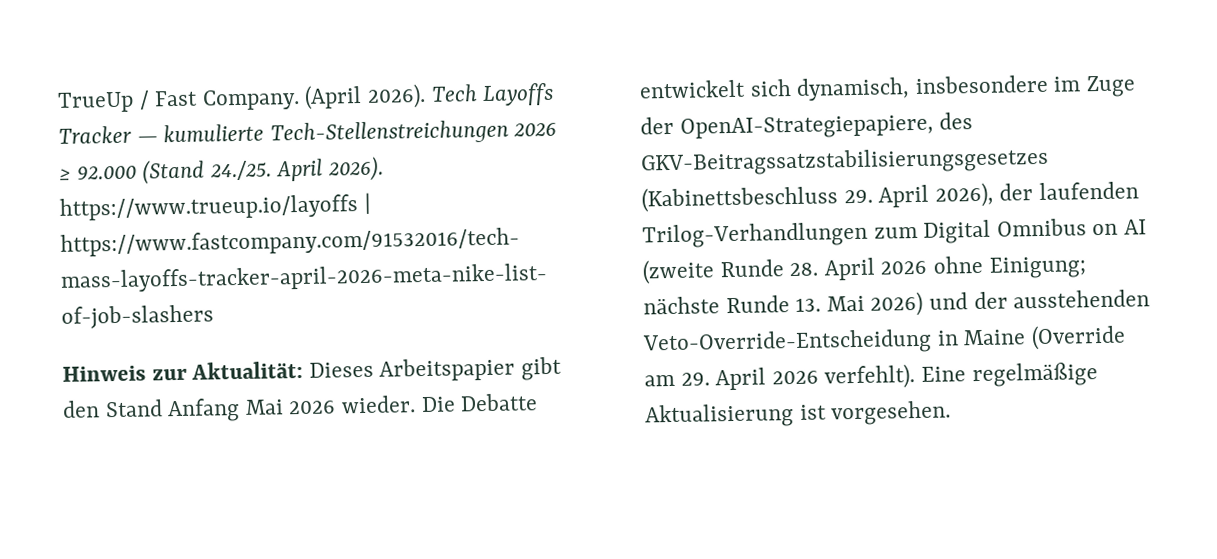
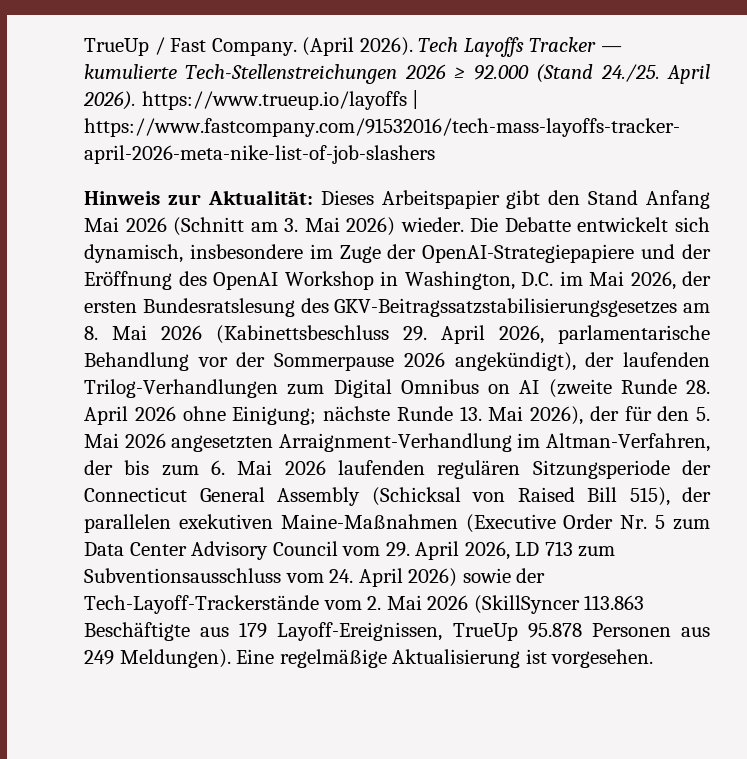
- Hinweis zur Aktualität: Dieses Arbeitspapier gibt den Stand Anfang Mai 2026 wieder.
+ Hinweis zur Aktualität: Dieses Arbeitspapier gibt den Stand Anfang Mai 2026 (Schnitt am 3. Mai 2026) wieder.
- Die Debatte entwickelt sich dynamisch, insbesondere im Zuge der OpenAI-Strategiepapiere, des GKV-Beitragssatzstabilisierungsgesetzes (Kabinettsbeschluss 29. April 2026), der laufenden Trilog-Verhandlungen zum Digital Omnibus on AI (zweite Runde 28. April 2026 ohne Einigung; nächste Runde 13. Mai 2026) und der ausstehenden Veto-Override-Entscheidung in Maine (Override am 29. April 2026 verfehlt).
+ Die Debatte entwickelt sich dynamisch, insbesondere im Zuge der OpenAI-Strategiepapiere und der Eröffnung des OpenAI Workshop in Washington, D.C. im Mai 2026, der ersten Bundesratslesung des GKV-Beitragssatzstabilisierungsgesetzes am 8. Mai 2026 (Kabinettsbeschluss 29. April 2026, parlamentarische Behandlung vor der Sommerpause 2026 angekündigt), der laufenden Trilog-Verhandlungen zum Digital Omnibus on AI (zweite Runde 28. April 2026 ohne Einigung; nächste Runde 13. Mai 2026), der für den 5. Mai 2026 angesetzten Arraignment-Verhandlung im Altman-Verfahren, der bis zum 6. Mai 2026 laufenden regulären Sitzungsperiode der Connecticut General Assembly (Schicksal von Raised Bill 515), der parallelen exekutiven Maine-Maßnahmen (Executive Order Nr. 5 zum Data Center Advisory Council vom 29. April 2026, LD 713 zum Subventionsausschluss vom 24. April 2026) sowie der Tech-Layoff-Trackerstände vom 2. Mai 2026 (SkillSyncer 113.863 Beschäftigte aus 179 Layoff-Ereignissen, TrueUp 95.878 Personen aus 249 Meldungen).

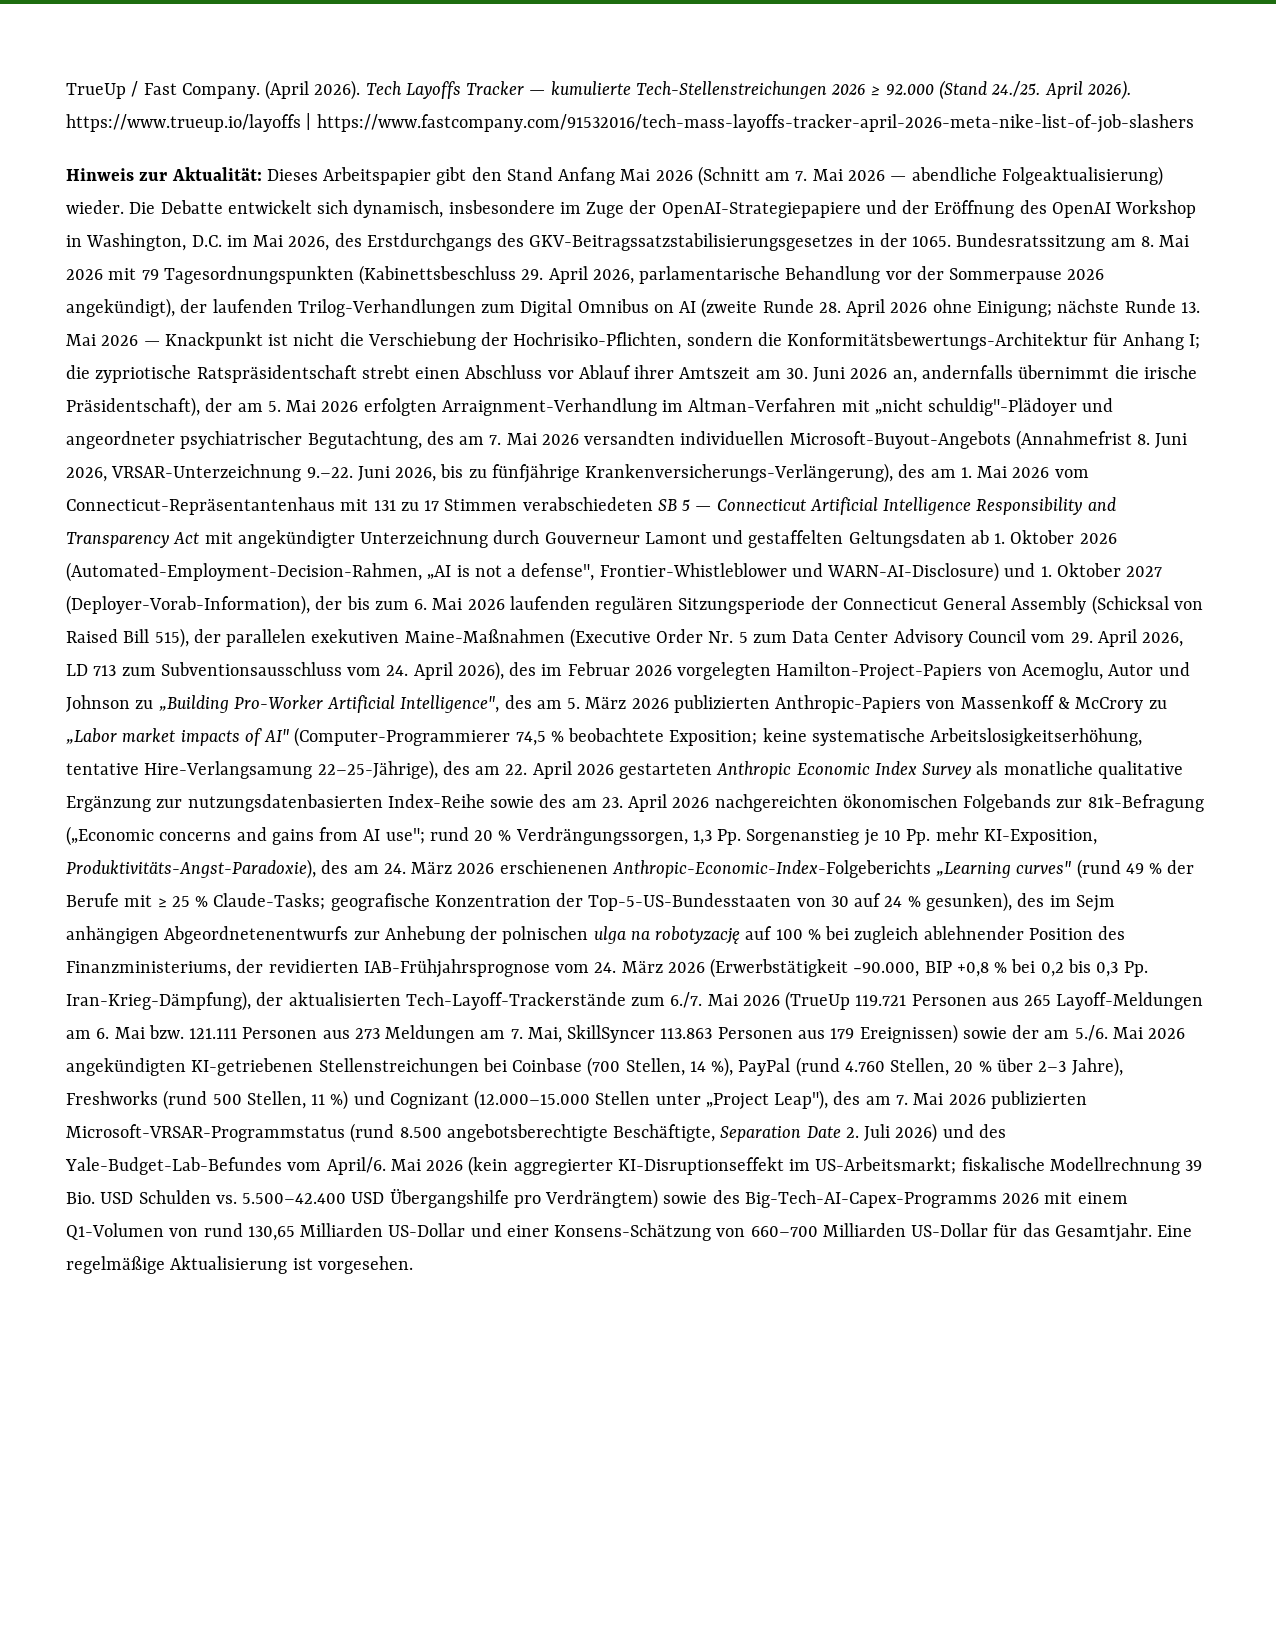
- Hinweis zur Aktualität: Dieses Arbeitspapier gibt den Stand Anfang Mai 2026 (Schnitt am 3. Mai 2026) wieder.
+ Hinweis zur Aktualität: Dieses Arbeitspapier gibt den Stand Anfang Mai 2026 (Schnitt am 7. Mai 2026 — abendliche Folgeaktualisierung) wieder.
- Die Debatte entwickelt sich dynamisch, insbesondere im Zuge der OpenAI-Strategiepapiere und der Eröffnung des OpenAI Workshop in Washington, D.C. im Mai 2026, der ersten Bundesratslesung des GKV-Beitragssatzstabilisierungsgesetzes am 8. Mai 2026 (Kabinettsbeschluss 29. April 2026, parlamentarische Behandlung vor der Sommerpause 2026 angekündigt), der laufenden Trilog-Verhandlungen zum Digital Omnibus on AI (zweite Runde 28. April 2026 ohne Einigung;
+ Die Debatte entwickelt sich dynamisch, insbesondere im Zuge der OpenAI-Strategiepapiere und der Eröffnung des OpenAI Workshop in Washington, D.C. im Mai 2026, des Erstdurchgangs des GKV-Beitragssatzstabilisierungsgesetzes in der 1065. Bundesratssitzung am 8. Mai 2026 mit 79 Tagesordnungspunkten (Kabinettsbeschluss 29. April 2026, parlamentarische Behandlung vor der Sommerpause 2026 angekündigt), der laufenden Trilog-Verhandlungen zum Digital Omnibus on AI (zweite Runde 28. April 2026 ohne Einigung;
- nächste Runde 13. Mai 2026), der für den 5. Mai 2026 angesetzten Arraignment-Verhandlung im Altman-Verfahren, der bis zum 6. Mai 2026 laufenden regulären Sitzungsperiode der Connecticut General Assembly (Schicksal von Raised Bill 515), der parallelen exekutiven Maine-Maßnahmen (Executive Order Nr. 5 zum Data Center Advisory Council vom 29. April 2026, LD 713 zum Subventionsausschluss vom 24. April 2026) sowie der Tech-Layoff-Trackerstände vom 2. Mai 2026 (SkillSyncer 113.863 Beschäftigte aus 179 Layoff-Ereignissen, TrueUp 95.878 Personen aus 249 Meldungen).
+ nächste Runde 13. Mai 2026 — Knackpunkt ist nicht die Verschiebung der Hochrisiko-Pflichten, sondern die Konformitätsbewertungs-Architektur für Anhang I; die zypriotische Ratspräsidentschaft strebt einen Abschluss vor Ablauf ihrer Amtszeit am 30. Juni 2026 an, andernfalls übernimmt die irische Präsidentschaft), der am 5. Mai 2026 erfolgten Arraignment-Verhandlung im Altman-Verfahren mit „nicht schuldig"-Plädoyer und angeordneter psychiatrischer Begutachtung, des am 7. Mai 2026 versandten individuellen Microsoft-Buyout-Angebots (Annahmefrist 8. Juni 2026, VRSAR-Unterzeichnung 9.–22. Juni 2026, bis zu fünfjährige Krankenversicherungs-Verlängerung), des am 1. Mai 2026 vom Connecticut-Repräsentantenhaus mit 131 zu 17 Stimmen verabschiedeten SB 5 — Connecticut Artificial Intelligence Responsibility and Transparency Act mit angekündigter Unterzeichnung durch Gouverneur Lamont und gestaffelten Geltungsdaten ab 1. Oktober 2026 (Automated-Employment-Decision-Rahmen, „AI is not a defense", Frontier-Whistleblower und WARN-AI-Disclosure) und 1. Oktober 2027 (Deployer-Vorab-Information), der bis zum 6. Mai 2026 laufenden regulären Sitzungsperiode der Connecticut General Assembly (Schicksal von Raised Bill 515), der parallelen exekutiven Maine-Maßnahmen (Executive Order Nr. 5 zum Data Center Advisory Council vom 29. April 2026, LD 713 zum Subventionsausschluss vom 24. April 2026), des im Februar 2026 vorgelegten Hamilton-Project-Papiers von Acemoglu, Autor und Johnson zu „Building Pro-Worker Artificial Intelligence", des am 5. März 2026 publizierten Anthropic-Papiers von Massenkoff & McCrory zu „Labor market impacts of AI" (Computer-Programmierer 74,5 % beobachtete Exposition; keine systematische Arbeitslosigkeitserhöhung, tentative Hire-Verlangsamung 22–25-Jährige), des am 22. April 2026 gestarteten Anthropic Economic Index Survey als monatliche qualitative Ergänzung zur nutzungsdatenbasierten Index-Reihe sowie des am 23. April 2026 nachgereichten ökonomischen Folgebands zur 81k-Befragung („Economic concerns and gains from AI use"; rund 20 % Verdrängungssorgen, 1,3 Pp. Sorgenanstieg je 10 Pp. mehr KI-Exposition, Produktivitäts-Angst-Paradoxie), des am 24. März 2026 erschienenen Anthropic-Economic-Index-Folgeberichts „Learning curves" (rund 49 % der Berufe mit ≥ 25 % Claude-Tasks; geografische Konzentration der Top-5-US-Bundesstaaten von 30 auf 24 % gesunken), des im Sejm anhängigen Abgeordnetenentwurfs zur Anhebung der polnischen ulga na robotyzację auf 100 % bei zugleich ablehnender Position des Finanzministeriums, der revidierten IAB-Frühjahrsprognose vom 24. März 2026 (Erwerbstätigkeit −90.000, BIP +0,8 % bei 0,2 bis 0,3 Pp. Iran-Krieg-Dämpfung), der aktualisierten Tech-Layoff-Trackerstände zum 6./7. Mai 2026 (TrueUp 119.721 Personen aus 265 Layoff-Meldungen am 6. Mai bzw. 121.111 Personen aus 273 Meldungen am 7. Mai, SkillSyncer 113.863 Personen aus 179 Ereignissen) sowie der am 5./6. Mai 2026 angekündigten KI-getriebenen Stellenstreichungen bei Coinbase (700 Stellen, 14 %), PayPal (rund 4.760 Stellen, 20 % über 2–3 Jahre), Freshworks (rund 500 Stellen, 11 %) und Cognizant (12.000–15.000 Stellen unter „Project Leap"), des am 7. Mai 2026 publizierten Microsoft-VRSAR-Programmstatus (rund 8.500 angebotsberechtigte Beschäftigte, Separation Date 2. Juli 2026) und des Yale-Budget-Lab-Befundes vom April/6. Mai 2026 (kein aggregierter KI-Disruptionseffekt im US-Arbeitsmarkt; fiskalische Modellrechnung 39 Bio. USD Schulden vs. 5.500–42.400 USD Übergangshilfe pro Verdrängtem) sowie des Big-Tech-AI-Capex-Programms 2026 mit einem Q1-Volumen von rund 130,65 Milliarden US-Dollar und einer Konsens-Schätzung von 660–700 Milliarden US-Dollar für das Gesamtjahr.

